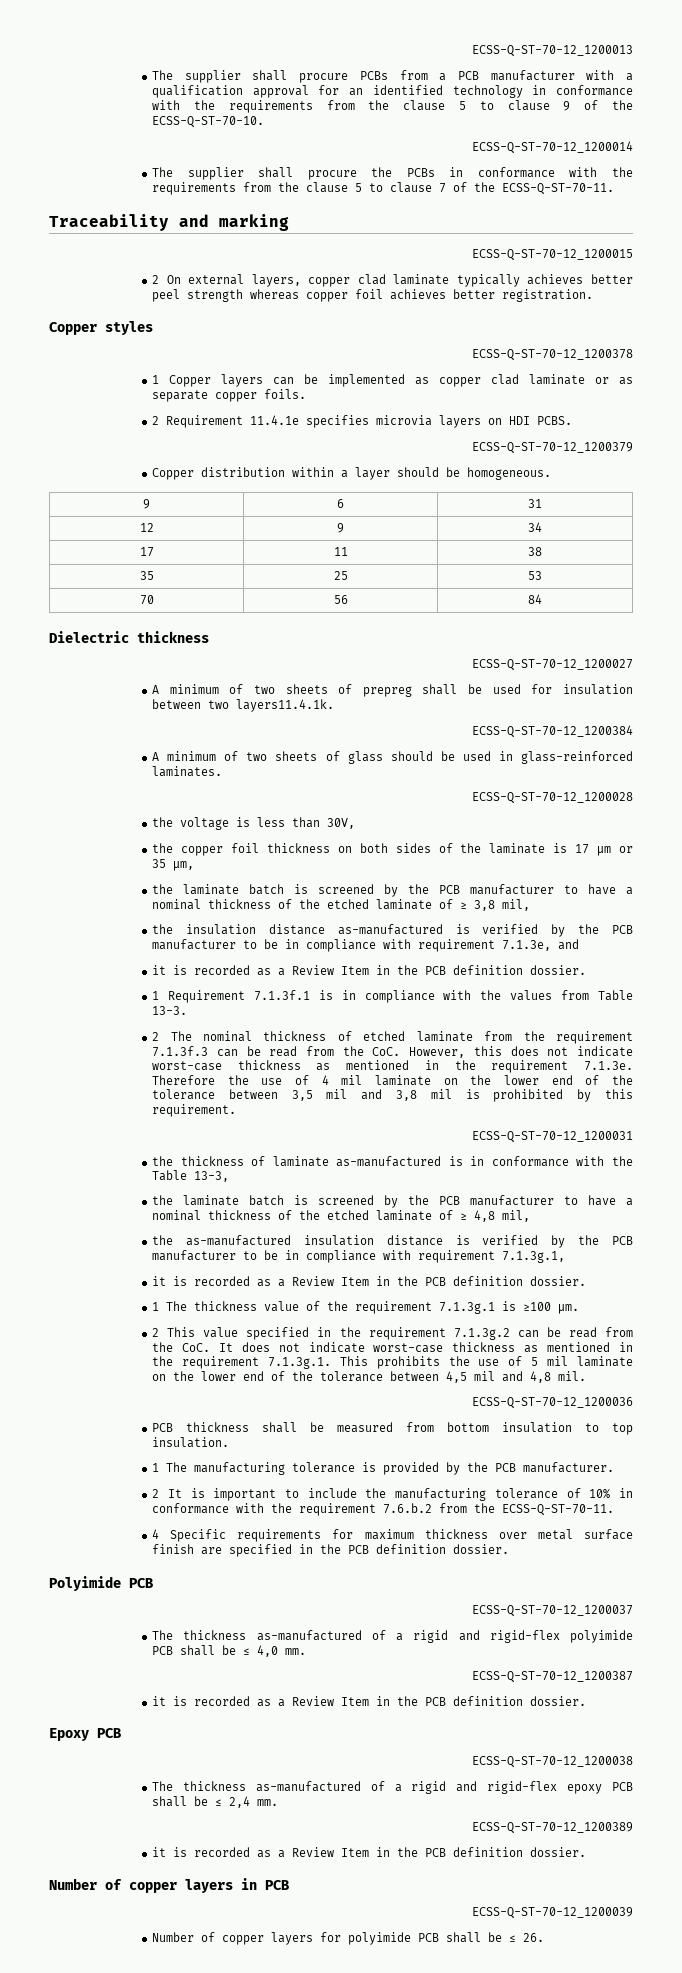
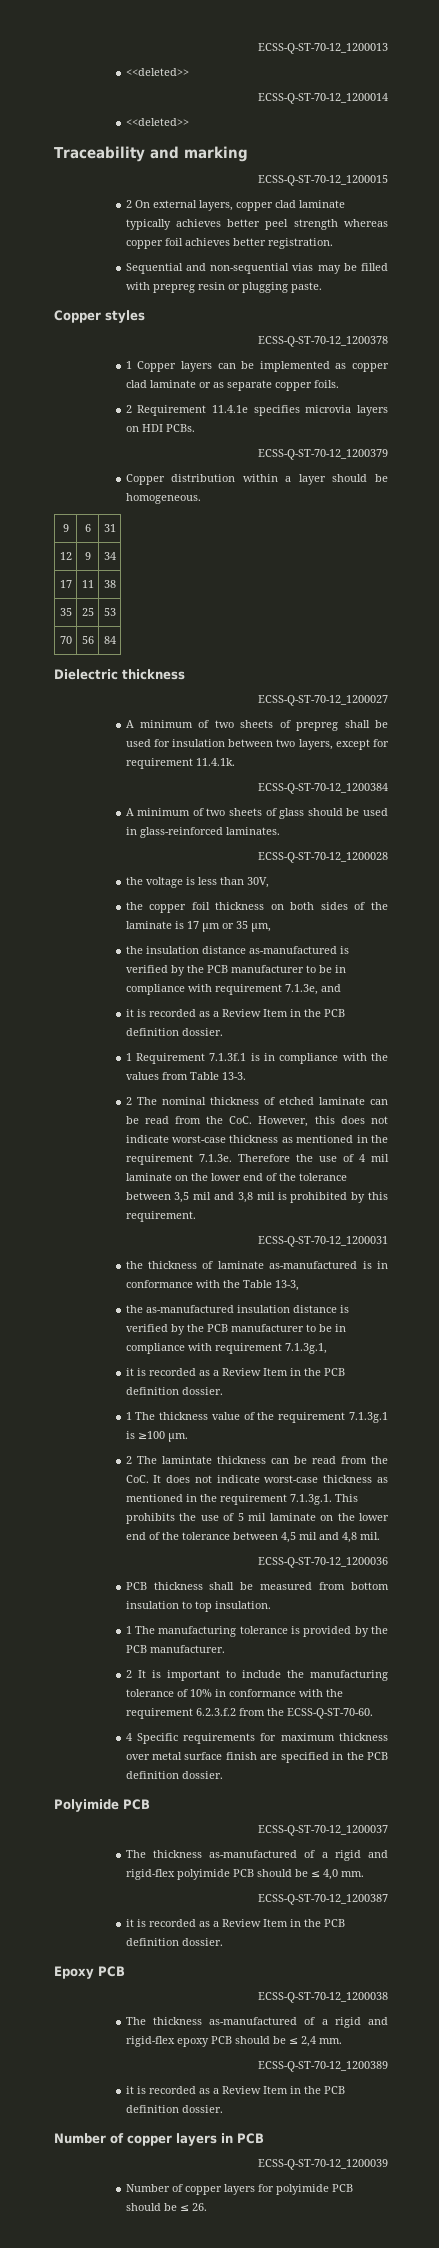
  ECSS-Q-ST-70-12_1200013
- The supplier shall procure PCBs from a PCB manufacturer with a qualification approval for an identified technology in conformance with the requirements from the clause 5 to clause 9 of the ECSS-Q-ST-70-10.
+ <<deleted>>
  ECSS-Q-ST-70-12_1200014
- The supplier shall procure the PCBs in conformance with the requirements from the clause 5 to clause 7 of the ECSS-Q-ST-70-11.
+ <<deleted>>
+ Sequential and non-sequential vias may be filled with prepreg resin or plugging paste.
- 2 Requirement 11.4.1e specifies microvia layers on HDI PCBS.
+ 2 Requirement 11.4.1e specifies microvia layers on HDI PCBs.
- A minimum of two sheets of prepreg shall be used for insulation between two layers11.4.1k.
+ A minimum of two sheets of prepreg shall be used for insulation between two layers, except for requirement 11.4.1k.
- the laminate batch is screened by the PCB manufacturer to have a nominal thickness of the etched laminate of ≥ 3,8 mil,
- 2 The nominal thickness of etched laminate from the requirement 7.1.3f.3 can be read from the CoC. However, this does not indicate worst-case thickness as mentioned in the requirement 7.1.3e. Therefore the use of 4 mil laminate on the lower end of the tolerance between 3,5 mil and 3,8 mil is prohibited by this requirement.
+ 2 The nominal thickness of etched laminate can be read from the CoC. However, this does not indicate worst-case thickness as mentioned in the requirement 7.1.3e. Therefore the use of 4 mil laminate on the lower end of the tolerance between 3,5 mil and 3,8 mil is prohibited by this requirement.
- the laminate batch is screened by the PCB manufacturer to have a nominal thickness of the etched laminate of ≥ 4,8 mil,
- 2 This value specified in the requirement 7.1.3g.2 can be read from the CoC. It does not indicate worst-case thickness as mentioned in the requirement 7.1.3g.1. This prohibits the use of 5 mil laminate on the lower end of the tolerance between 4,5 mil and 4,8 mil.
+ 2 The lamintate thickness can be read from the CoC. It does not indicate worst-case thickness as mentioned in the requirement 7.1.3g.1. This prohibits the use of 5 mil laminate on the lower end of the tolerance between 4,5 mil and 4,8 mil.
- 2 It is important to include the manufacturing tolerance of 10% in conformance with the requirement 7.6.b.2 from the ECSS-Q-ST-70-11.
+ 2 It is important to include the manufacturing tolerance of 10% in conformance with the requirement 6.2.3.f.2 from the ECSS-Q-ST-70-60.
- The thickness as-manufactured of a rigid and rigid-flex polyimide PCB shall be ≤ 4,0 mm.
+ The thickness as-manufactured of a rigid and rigid-flex polyimide PCB should be ≤ 4,0 mm.
- The thickness as-manufactured of a rigid and rigid-flex epoxy PCB shall be ≤ 2,4 mm.
+ The thickness as-manufactured of a rigid and rigid-flex epoxy PCB should be ≤ 2,4 mm.
- Number of copper layers for polyimide PCB shall be ≤ 26.
+ Number of copper layers for polyimide PCB should be ≤ 26.

